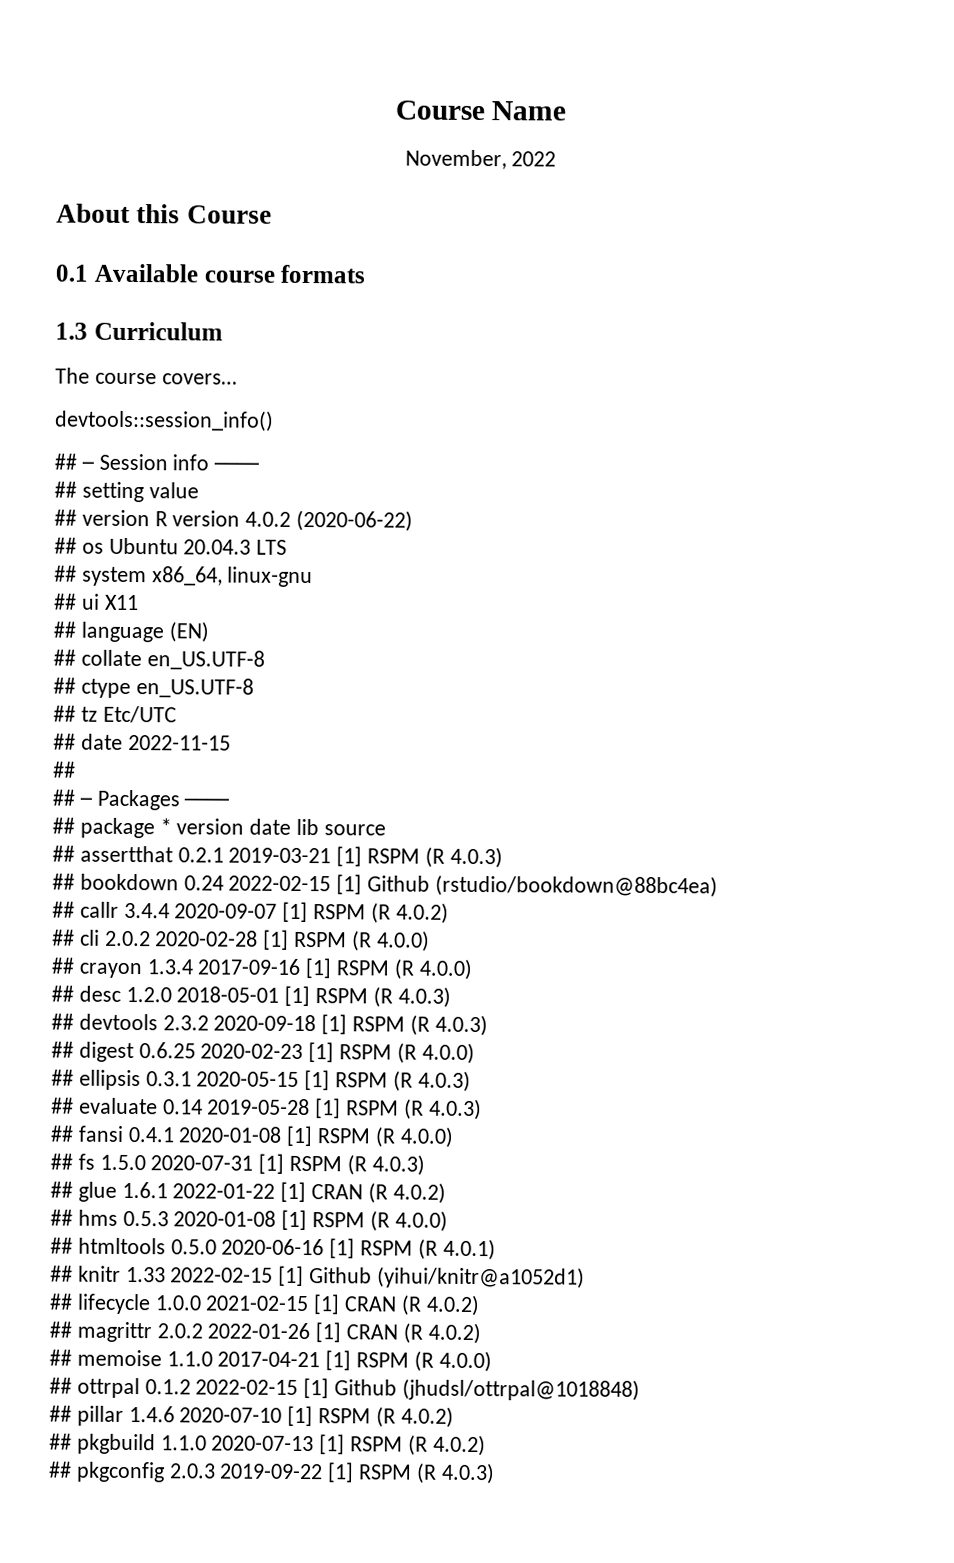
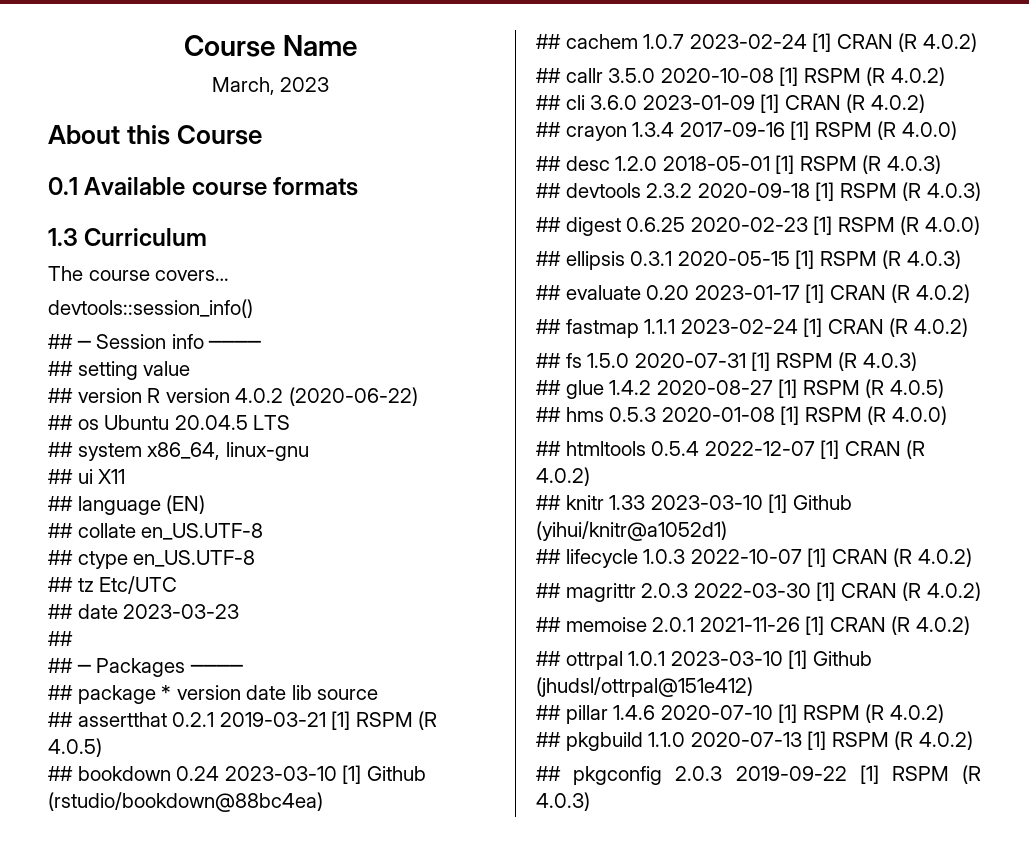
- November, 2022
+ March, 2023
- ## os Ubuntu 20.04.3 LTS
+ ## os Ubuntu 20.04.5 LTS
- ## date 2022-11-15
+ ## date 2023-03-23
- ## assertthat 0.2.1 2019-03-21 [1] RSPM (R 4.0.3)
+ ## assertthat 0.2.1 2019-03-21 [1] RSPM (R 4.0.5)
- ## bookdown 0.24 2022-02-15 [1] Github (rstudio/bookdown@88bc4ea)
+ ## bookdown 0.24 2023-03-10 [1] Github (rstudio/bookdown@88bc4ea)
+ ## cachem 1.0.7 2023-02-24 [1] CRAN (R 4.0.2)
- ## callr 3.4.4 2020-09-07 [1] RSPM (R 4.0.2)
+ ## callr 3.5.0 2020-10-08 [1] RSPM (R 4.0.2)
- ## cli 2.0.2 2020-02-28 [1] RSPM (R 4.0.0)
+ ## cli 3.6.0 2023-01-09 [1] CRAN (R 4.0.2)
- ## evaluate 0.14 2019-05-28 [1] RSPM (R 4.0.3)
- ## fansi 0.4.1 2020-01-08 [1] RSPM (R 4.0.0)
+ ## evaluate 0.20 2023-01-17 [1] CRAN (R 4.0.2)
+ ## fastmap 1.1.1 2023-02-24 [1] CRAN (R 4.0.2)
- ## glue 1.6.1 2022-01-22 [1] CRAN (R 4.0.2)
+ ## glue 1.4.2 2020-08-27 [1] RSPM (R 4.0.5)
- ## htmltools 0.5.0 2020-06-16 [1] RSPM (R 4.0.1)
+ ## htmltools 0.5.4 2022-12-07 [1] CRAN (R 4.0.2)
- ## knitr 1.33 2022-02-15 [1] Github (yihui/knitr@a1052d1)
+ ## knitr 1.33 2023-03-10 [1] Github (yihui/knitr@a1052d1)
- ## lifecycle 1.0.0 2021-02-15 [1] CRAN (R 4.0.2)
+ ## lifecycle 1.0.3 2022-10-07 [1] CRAN (R 4.0.2)
- ## magrittr 2.0.2 2022-01-26 [1] CRAN (R 4.0.2)
+ ## magrittr 2.0.3 2022-03-30 [1] CRAN (R 4.0.2)
- ## memoise 1.1.0 2017-04-21 [1] RSPM (R 4.0.0)
+ ## memoise 2.0.1 2021-11-26 [1] CRAN (R 4.0.2)
- ## ottrpal 0.1.2 2022-02-15 [1] Github (jhudsl/ottrpal@1018848)
+ ## ottrpal 1.0.1 2023-03-10 [1] Github (jhudsl/ottrpal@151e412)

